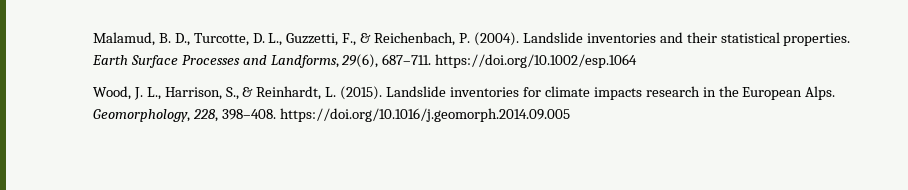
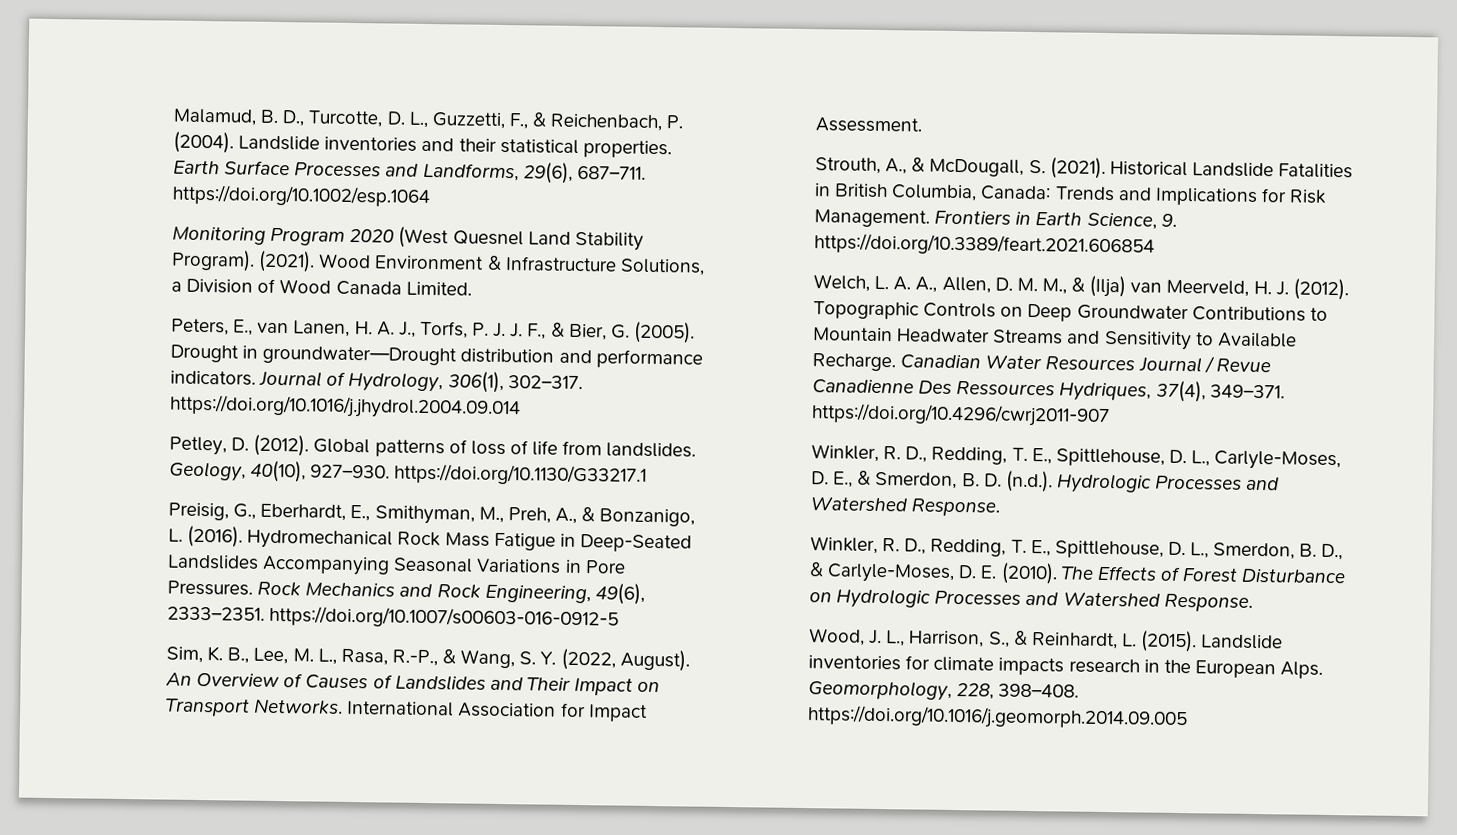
+ Monitoring Program 2020 (West Quesnel Land Stability Program). (2021). Wood Environment & Infrastructure Solutions, a Division of Wood Canada Limited.
+ Peters, E., van Lanen, H. A. J., Torfs, P. J. J. F., & Bier, G. (2005). Drought in groundwater—Drought distribution and performance indicators. Journal of Hydrology, 306(1), 302–317. https://doi.org/10.1016/j.jhydrol.2004.09.014
+ Petley, D. (2012). Global patterns of loss of life from landslides. Geology, 40(10), 927–930. https://doi.org/10.1130/G33217.1
+ Preisig, G., Eberhardt, E., Smithyman, M., Preh, A., & Bonzanigo, L. (2016). Hydromechanical Rock Mass Fatigue in Deep-Seated Landslides Accompanying Seasonal Variations in Pore Pressures. Rock Mechanics and Rock Engineering, 49(6), 2333–2351. https://doi.org/10.1007/s00603-016-0912-5
+ Sim, K. B., Lee, M. L., Rasa, R.-P., & Wang, S. Y. (2022, August). An Overview of Causes of Landslides and Their Impact on Transport Networks. International Association for Impact Assessment.
+ Strouth, A., & McDougall, S. (2021). Historical Landslide Fatalities in British Columbia, Canada: Trends and Implications for Risk Management. Frontiers in Earth Science, 9. https://doi.org/10.3389/feart.2021.606854
+ Welch, L. A. A., Allen, D. M. M., & (Ilja) van Meerveld, H. J. (2012). Topographic Controls on Deep Groundwater Contributions to Mountain Headwater Streams and Sensitivity to Available Recharge. Canadian Water Resources Journal / Revue Canadienne Des Ressources Hydriques, 37(4), 349–371. https://doi.org/10.4296/cwrj2011-907
+ Winkler, R. D., Redding, T. E., Spittlehouse, D. L., Carlyle-Moses, D. E., & Smerdon, B. D. (n.d.). Hydrologic Processes and Watershed Response.
+ Winkler, R. D., Redding, T. E., Spittlehouse, D. L., Smerdon, B. D., & Carlyle-Moses, D. E. (2010). The Effects of Forest Disturbance on Hydrologic Processes and Watershed Response.

